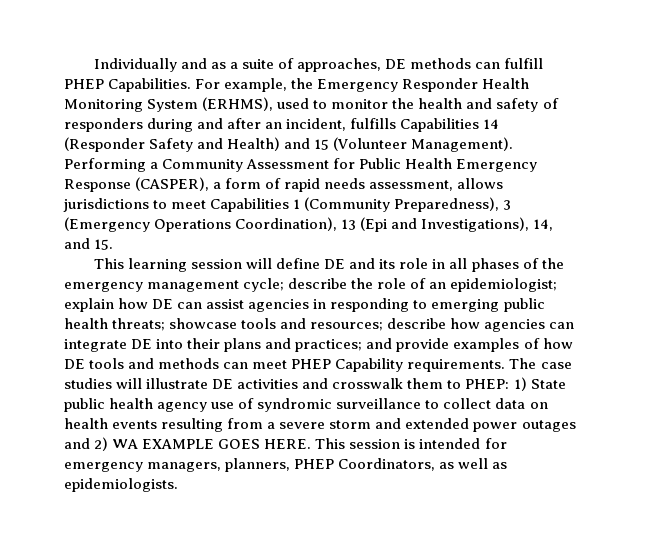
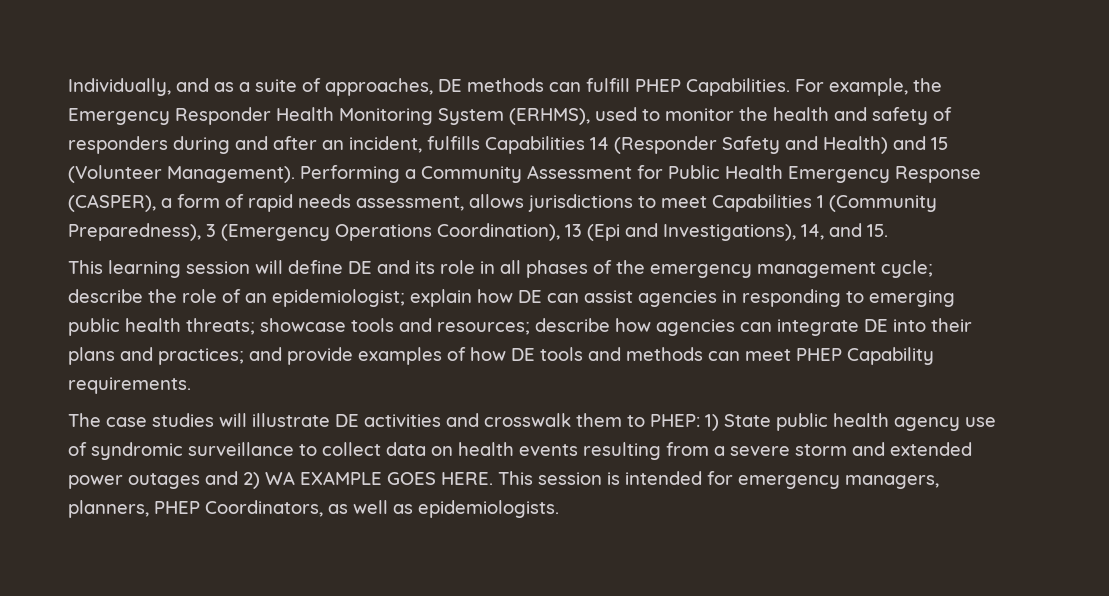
- Individually and as a suite of approaches, DE methods can fulfill PHEP Capabilities.
+ Individually, and as a suite of approaches, DE methods can fulfill PHEP Capabilities.
- and provide examples of how DE tools and methods can meet PHEP Capability requirements. The case studies will illustrate DE activities and crosswalk them to PHEP:
+ and provide examples of how DE tools and methods can meet PHEP Capability requirements.
+ The case studies will illustrate DE activities and crosswalk them to PHEP:

